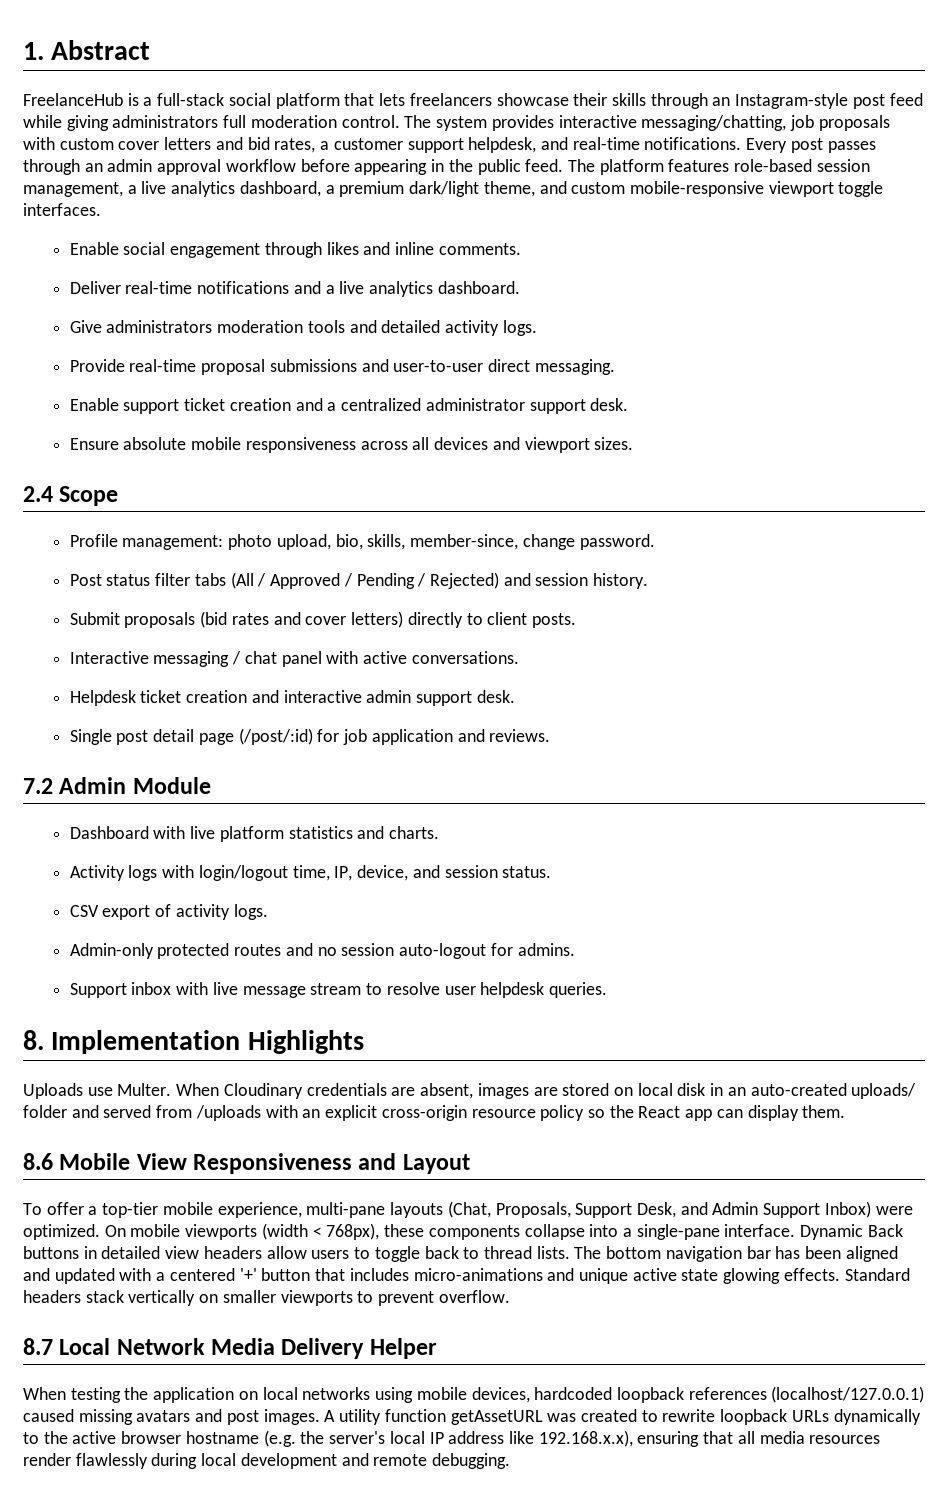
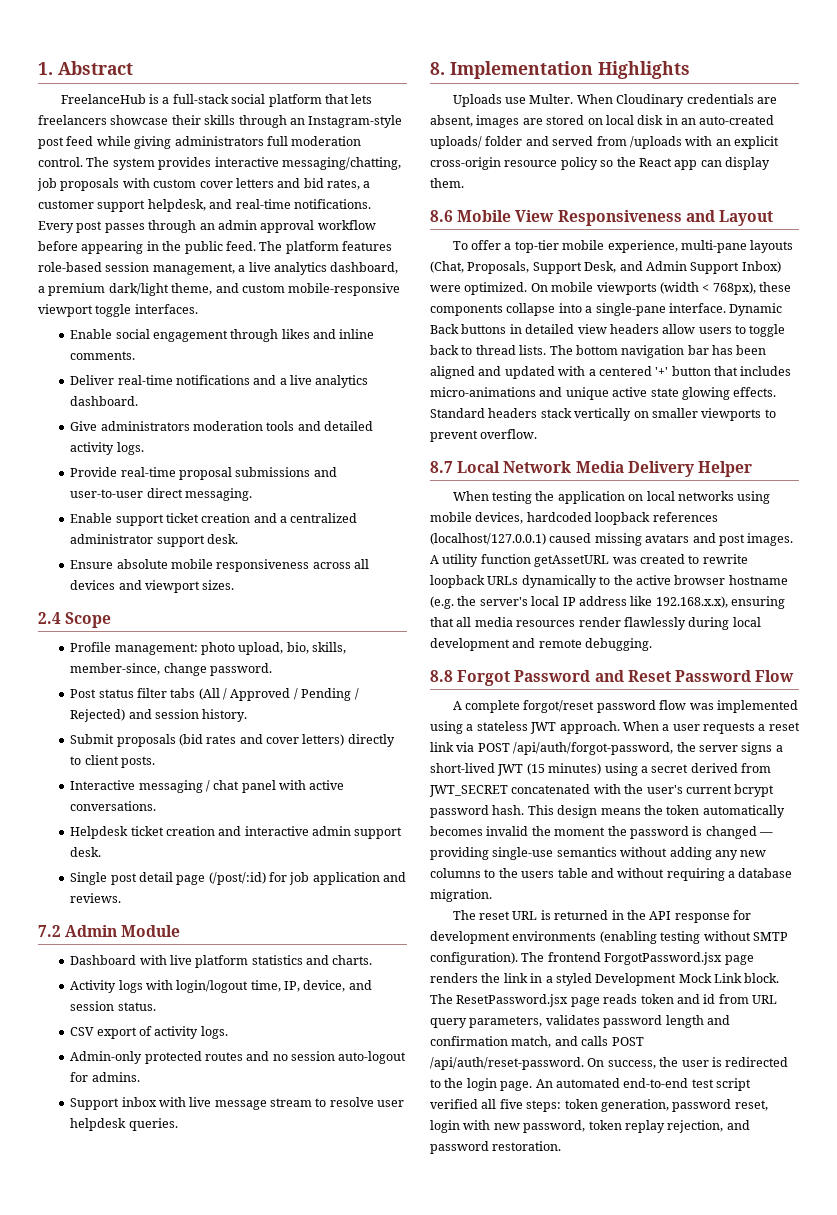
+ 8.8 Forgot Password and Reset Password Flow
+ A complete forgot/reset password flow was implemented using a stateless JWT approach. When a user requests a reset link via POST /api/auth/forgot-password, the server signs a short-lived JWT (15 minutes) using a secret derived from JWT_SECRET concatenated with the user's current bcrypt password hash. This design means the token automatically becomes invalid the moment the password is changed — providing single-use semantics without adding any new columns to the users table and without requiring a database migration.
+ The reset URL is returned in the API response for development environments (enabling testing without SMTP configuration). The frontend ForgotPassword.jsx page renders the link in a styled Development Mock Link block. The ResetPassword.jsx page reads token and id from URL query parameters, validates password length and confirmation match, and calls POST /api/auth/reset-password. On success, the user is redirected to the login page. An automated end-to-end test script verified all five steps: token generation, password reset, login with new password, token replay rejection, and password restoration.

